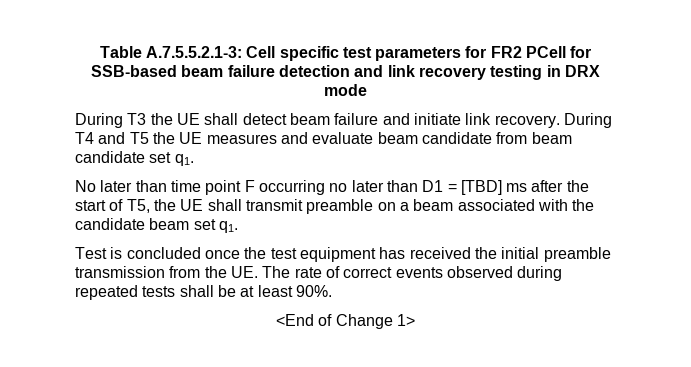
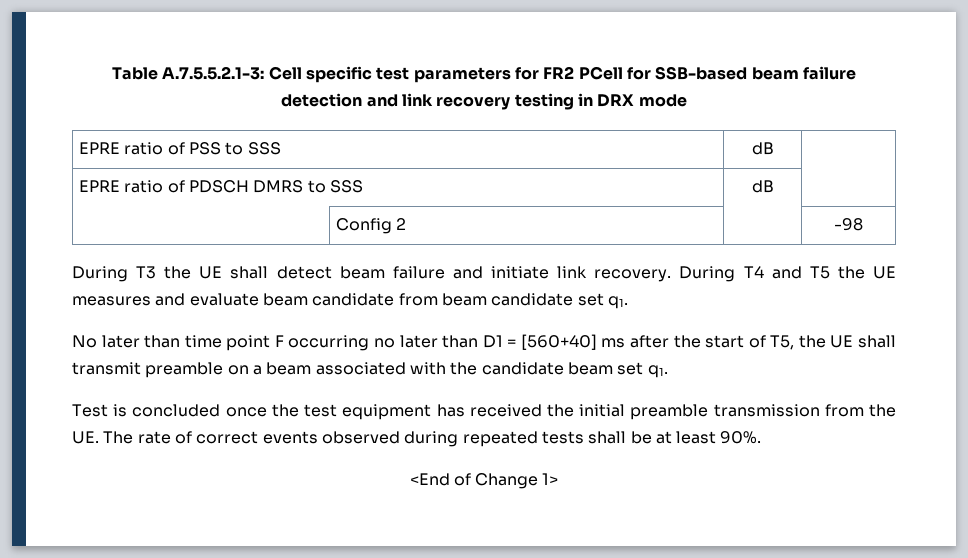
+ EPRE ratio of PSS to SSS | dB |
+ EPRE ratio of PDSCH DMRS to SSS | dB |
+ | Config 2 | | -98
- No later than time point F occurring no later than D1 = [TBD] ms after the start of T5, the UE shall transmit preamble on a beam associated with the candidate beam set q1.
+ No later than time point F occurring no later than D1 = [560+40] ms after the start of T5, the UE shall transmit preamble on a beam associated with the candidate beam set q1.

